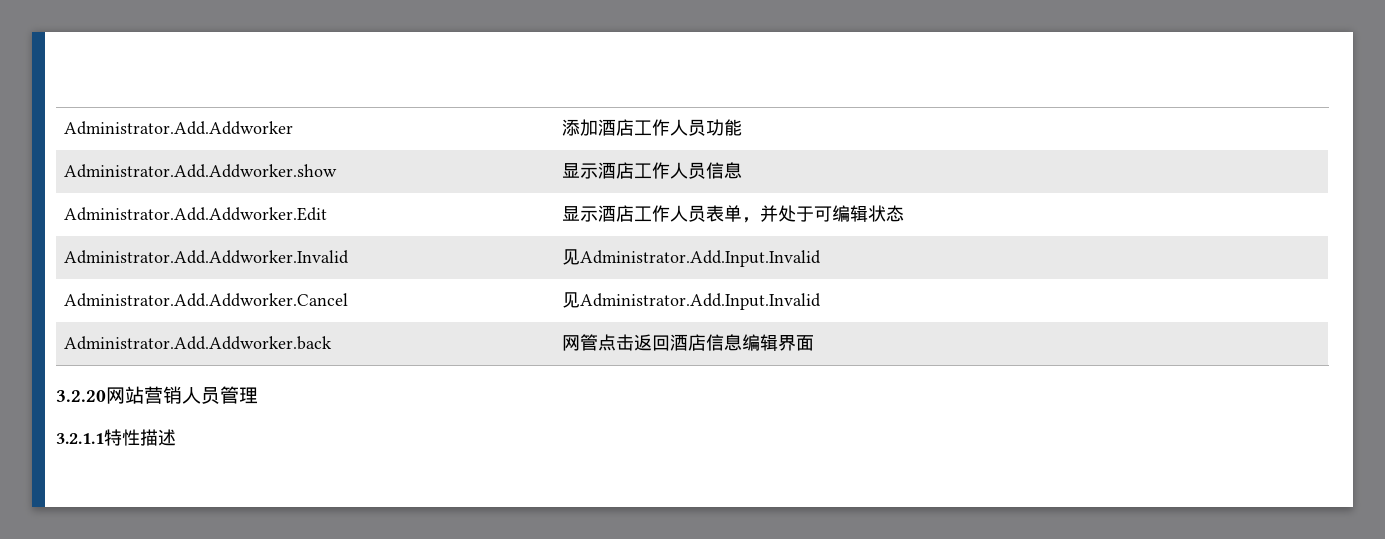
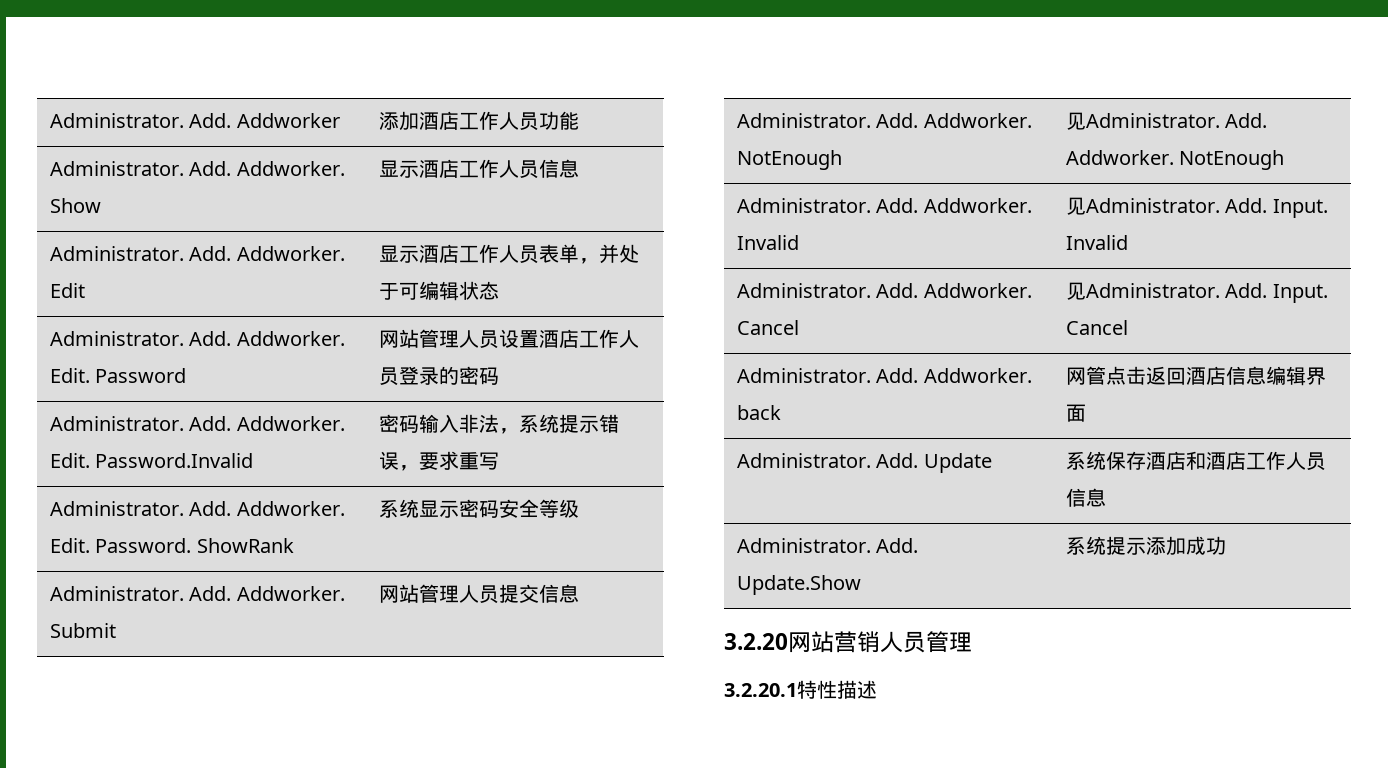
- Administrator.Add.Addworker | 添加酒店工作人员功能
+ Administrator. Add. Addworker | 添加酒店工作人员功能
- Administrator.Add.Addworker.show | 显示酒店工作人员信息
+ Administrator. Add. Addworker. Show | 显示酒店工作人员信息
- Administrator.Add.Addworker.Edit | 显示酒店工作人员表单，并处于可编辑状态
+ Administrator. Add. Addworker. Edit | 显示酒店工作人员表单，并处于可编辑状态
- Administrator.Add.Addworker.Invalid | 见Administrator.Add.Input.Invalid
- Administrator.Add.Addworker.Cancel | 见Administrator.Add.Input.Invalid
- Administrator.Add.Addworker.back | 网管点击返回酒店信息编辑界面
+ Administrator. Add. Addworker. Edit. Password | 网站管理人员设置酒店工作人员登录的密码
+ Administrator. Add. Addworker. Edit. Password.Invalid | 密码输入非法，系统提示错误，要求重写
+ Administrator. Add. Addworker. Edit. Password. ShowRank | 系统显示密码安全等级
+ Administrator. Add. Addworker. Submit | 网站管理人员提交信息
+ Administrator. Add. Addworker. NotEnough | 见Administrator. Add. Addworker. NotEnough
+ Administrator. Add. Addworker. Invalid | 见Administrator. Add. Input. Invalid
+ Administrator. Add. Addworker. Cancel | 见Administrator. Add. Input. Cancel
+ Administrator. Add. Addworker. back | 网管点击返回酒店信息编辑界面
+ Administrator. Add. Update | 系统保存酒店和酒店工作人员信息
+ Administrator. Add. Update.Show | 系统提示添加成功
- 3.2.1.1特性描述
+ 3.2.20.1特性描述

